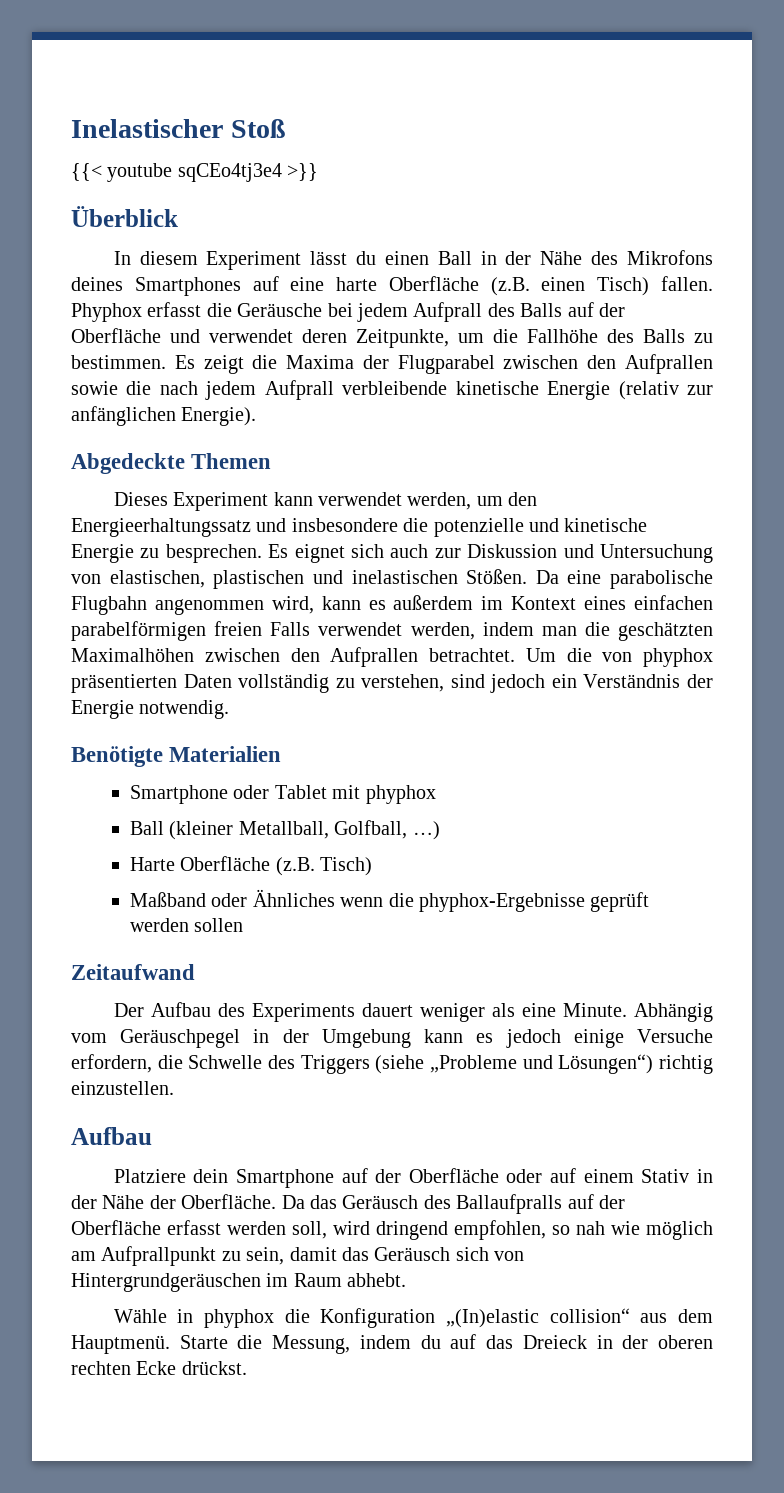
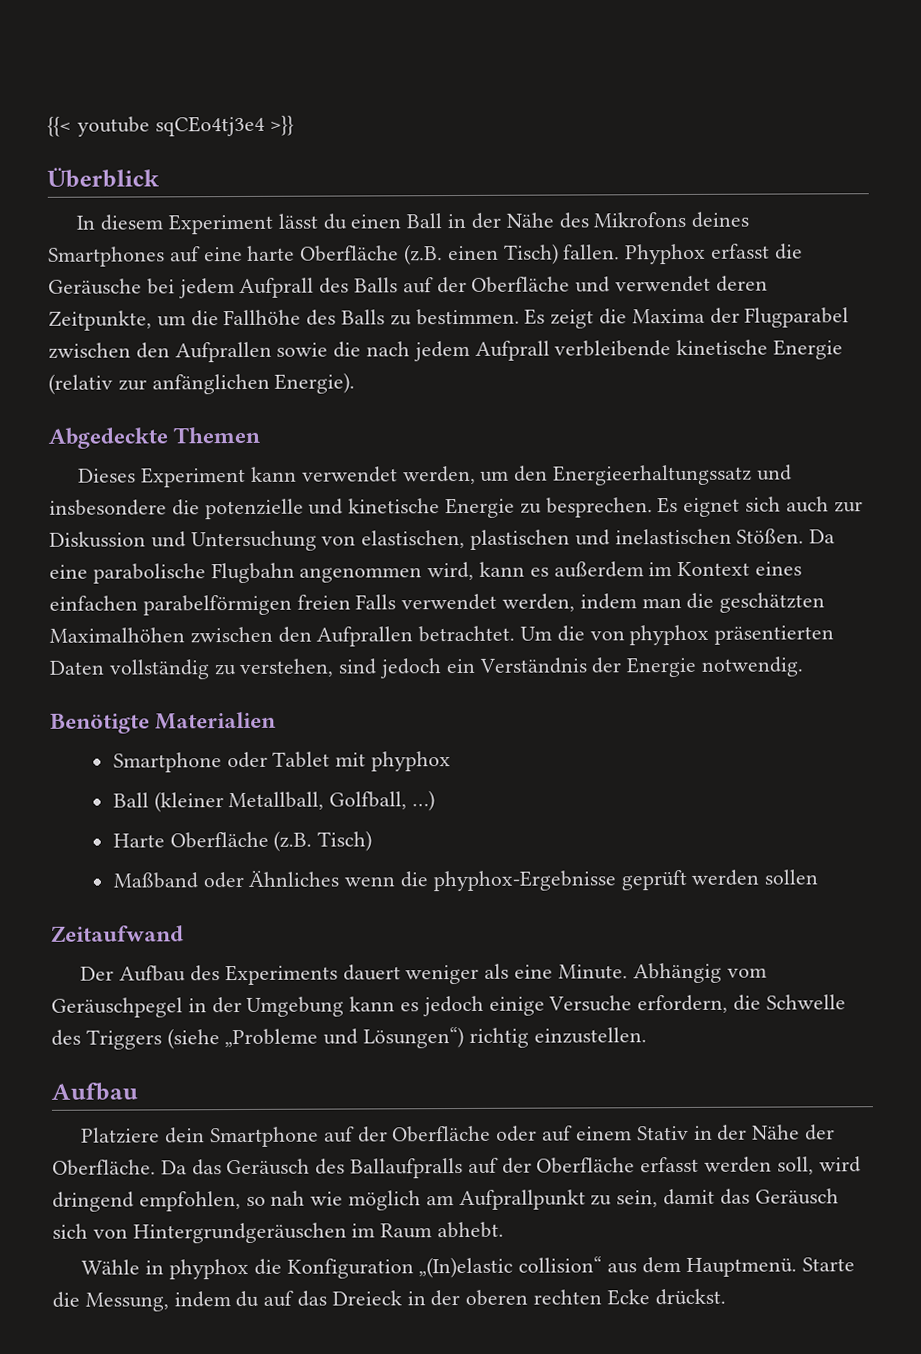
- Inelastischer Stoß

